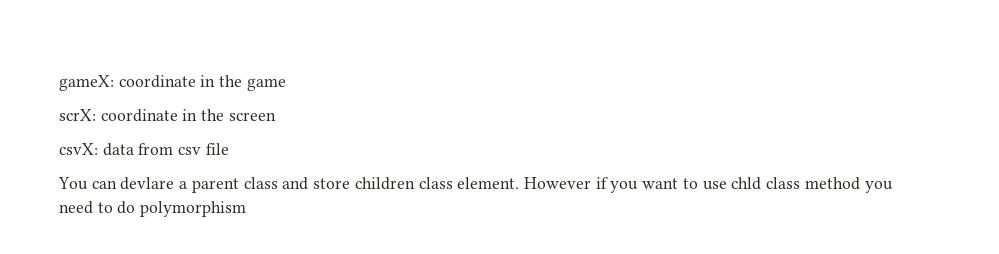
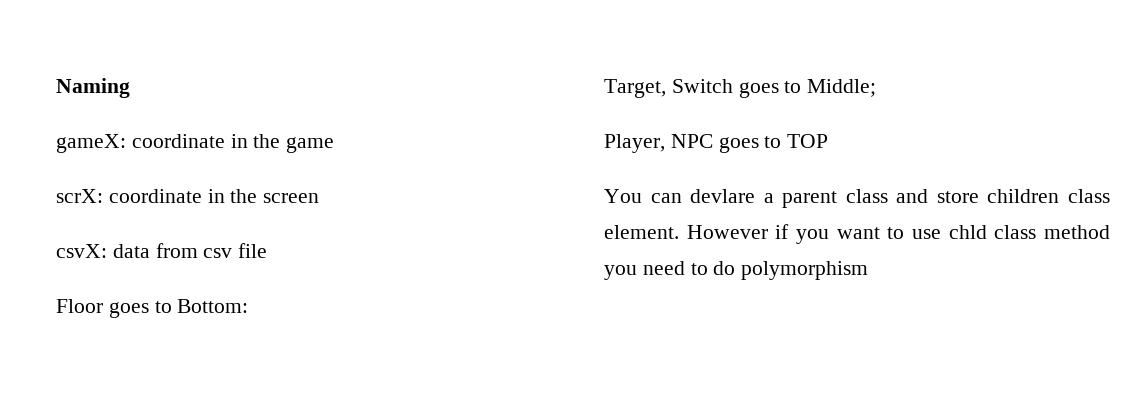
+ Naming
+ Floor goes to Bottom:
+ Target, Switch goes to Middle;
+ Player, NPC goes to TOP

